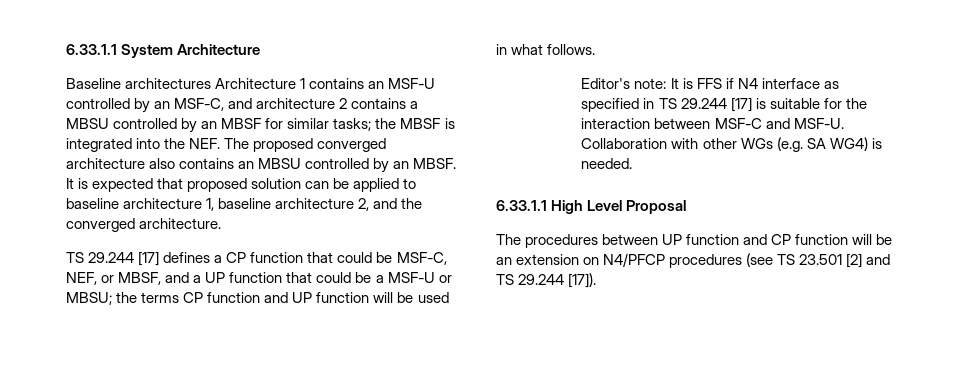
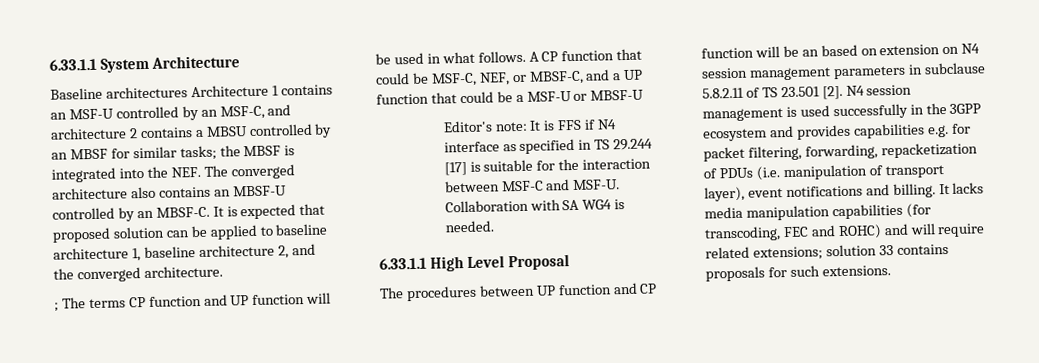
- Baseline architectures Architecture 1 contains an MSF-U controlled by an MSF-C, and architecture 2 contains a MBSU controlled by an MBSF for similar tasks; the MBSF is integrated into the NEF. The proposed converged architecture also contains an MBSU controlled by an MBSF.
+ Baseline architectures Architecture 1 contains an MSF-U controlled by an MSF-C, and architecture 2 contains a MBSU controlled by an MBSF for similar tasks; the MBSF is integrated into the NEF. The converged architecture also contains an MBSF-U controlled by an MBSF-C.
- TS 29.244 [17] defines a CP function that could be MSF-C, NEF, or MBSF, and a UP function that could be a MSF-U or MBSU; the terms CP function and UP function will be used in what follows.
+ ; The terms CP function and UP function will be used in what follows. A CP function that could be MSF-C, NEF, or MBSF-C, and a UP function that could be a MSF-U or MBSF-U
- Collaboration with other WGs (e.g. SA WG4) is needed.
+ Collaboration with SA WG4 is needed.
- The procedures between UP function and CP function will be an extension on N4/PFCP procedures (see TS 23.501 [2] and TS 29.244 [17]).
+ The procedures between UP function and CP function will be an based on extension on N4 session management parameters in subclause 5.8.2.11 of TS 23.501 [2]. N4 session management is used successfully in the 3GPP ecosystem and provides capabilities e.g. for packet filtering, forwarding, repacketization of PDUs (i.e. manipulation of transport layer), event notifications and billing. It lacks media manipulation capabilities (for transcoding, FEC and ROHC) and will require related extensions; solution 33 contains proposals for such extensions.

